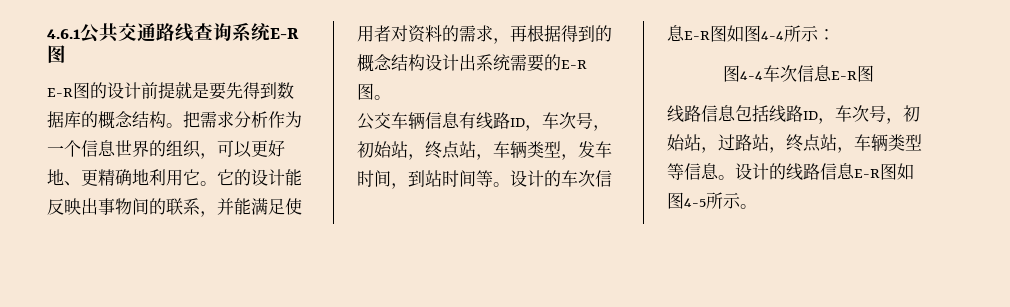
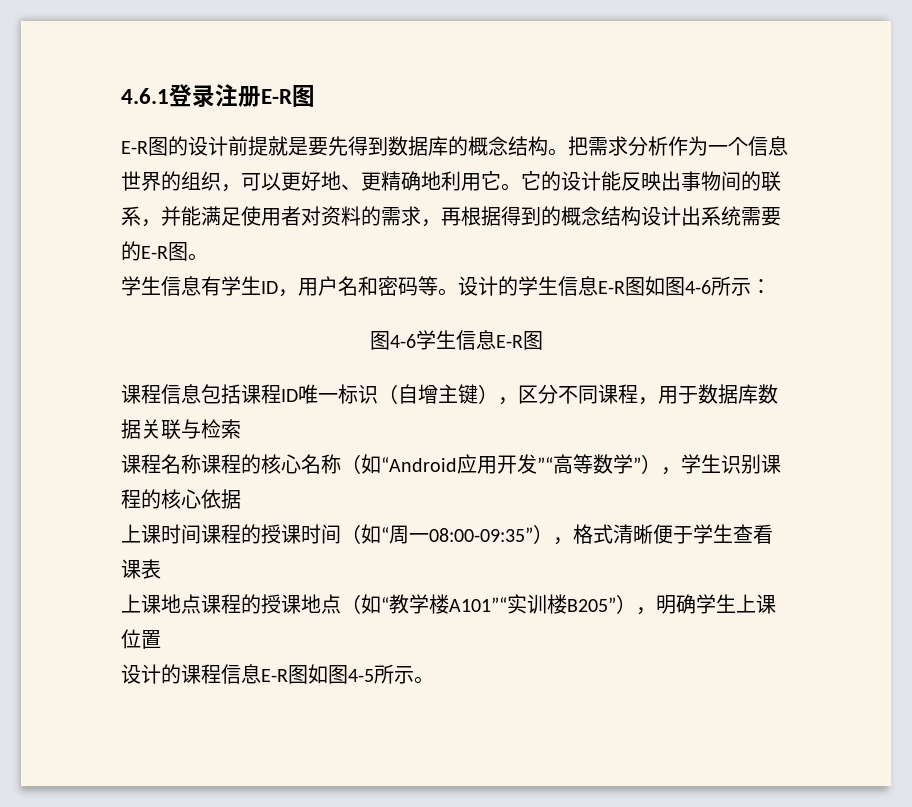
- 4.6.1公共交通路线查询系统E-R图
+ 4.6.1登录注册E-R图
- 公交车辆信息有线路ID，车次号，初始站，终点站，车辆类型，发车时间，到站时间等。
+ 学生信息有学生ID，用户名和密码等。
- 设计的车次信息E-R图如图4-4所示：
+ 设计的学生信息E-R图如图4-6所示：
- 图4-4车次信息E-R图
+ 图4-6学生信息E-R图
- 线路信息包括线路ID，车次号，初始站，过路站，终点站，车辆类型等信息。设计的线路信息E-R图如图4-5所示。
+ 课程信息包括课程ID唯一标识（自增主键），区分不同课程，用于数据库数据关联与检索
+ 课程名称课程的核心名称（如“Android应用开发”“高等数学”），学生识别课程的核心依据
+ 上课时间课程的授课时间（如“周一08:00-09:35”），格式清晰便于学生查看课表
+ 上课地点课程的授课地点（如“教学楼A101”“实训楼B205”），明确学生上课位置
+ 设计的课程信息E-R图如图4-5所示。

